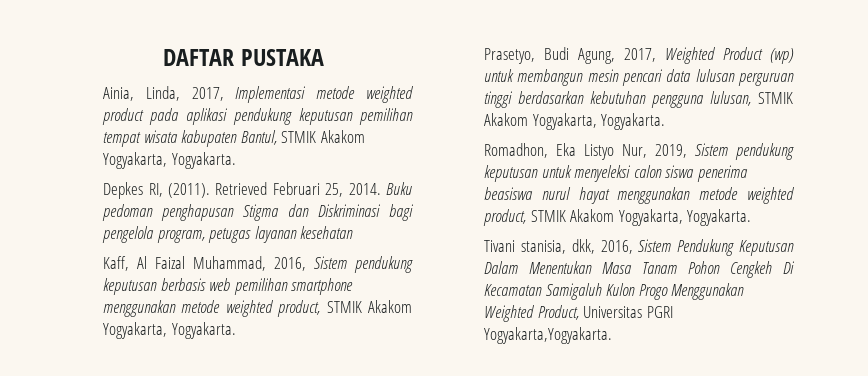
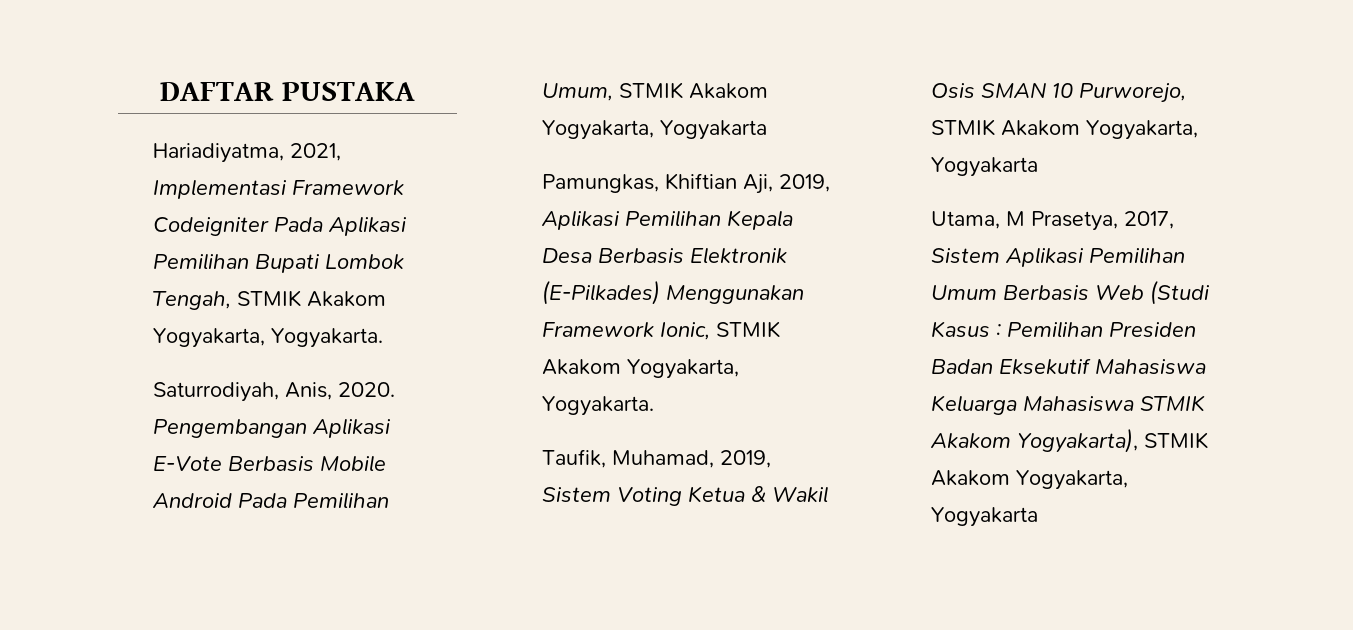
- Ainia, Linda, 2017, Implementasi metode weighted product pada aplikasi pendukung keputusan pemilihan tempat wisata kabupaten Bantul, STMIK Akakom Yogyakarta, Yogyakarta.
- Depkes RI, (2011). Retrieved Februari 25, 2014. Buku pedoman penghapusan Stigma dan Diskriminasi bagi pengelola program, petugas layanan kesehatan
- Kaff, Al Faizal Muhammad, 2016, Sistem pendukung keputusan berbasis web pemilihan smartphone menggunakan metode weighted product, STMIK Akakom Yogyakarta, Yogyakarta.
- Prasetyo, Budi Agung, 2017, Weighted Product (wp) untuk membangun mesin pencari data lulusan perguruan tinggi berdasarkan kebutuhan pengguna lulusan, STMIK Akakom Yogyakarta, Yogyakarta.
- Romadhon, Eka Listyo Nur, 2019, Sistem pendukung keputusan untuk menyeleksi calon siswa penerima beasiswa nurul hayat menggunakan metode weighted product, STMIK Akakom Yogyakarta, Yogyakarta.
- Tivani stanisia, dkk, 2016, Sistem Pendukung Keputusan Dalam Menentukan Masa Tanam Pohon Cengkeh Di Kecamatan Samigaluh Kulon Progo Menggunakan Weighted Product, Universitas PGRI Yogyakarta,Yogyakarta.
+ Hariadiyatma, 2021, Implementasi Framework Codeigniter Pada Aplikasi Pemilihan Bupati Lombok Tengah, STMIK Akakom Yogyakarta, Yogyakarta.
+ Saturrodiyah, Anis, 2020. Pengembangan Aplikasi E-Vote Berbasis Mobile Android Pada Pemilihan Umum, STMIK Akakom Yogyakarta, Yogyakarta
+ Pamungkas, Khiftian Aji, 2019, Aplikasi Pemilihan Kepala Desa Berbasis Elektronik (E-Pilkades) Menggunakan Framework Ionic, STMIK Akakom Yogyakarta, Yogyakarta.
+ Taufik, Muhamad, 2019, Sistem Voting Ketua & Wakil Osis SMAN 10 Purworejo, STMIK Akakom Yogyakarta, Yogyakarta
+ Utama, M Prasetya, 2017, Sistem Aplikasi Pemilihan Umum Berbasis Web (Studi Kasus : Pemilihan Presiden Badan Eksekutif Mahasiswa Keluarga Mahasiswa STMIK Akakom Yogyakarta), STMIK Akakom Yogyakarta, Yogyakarta

